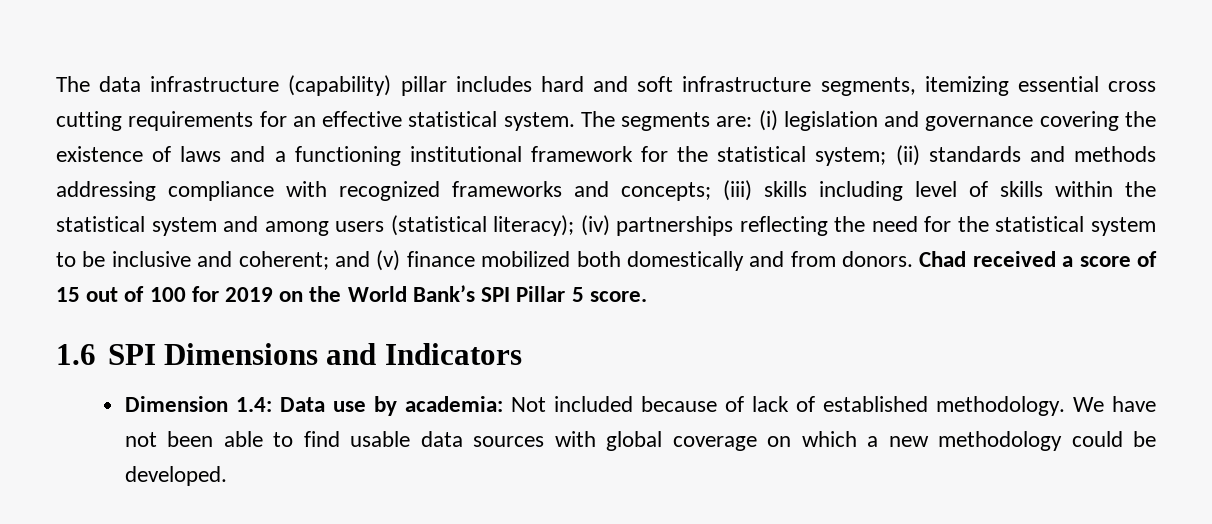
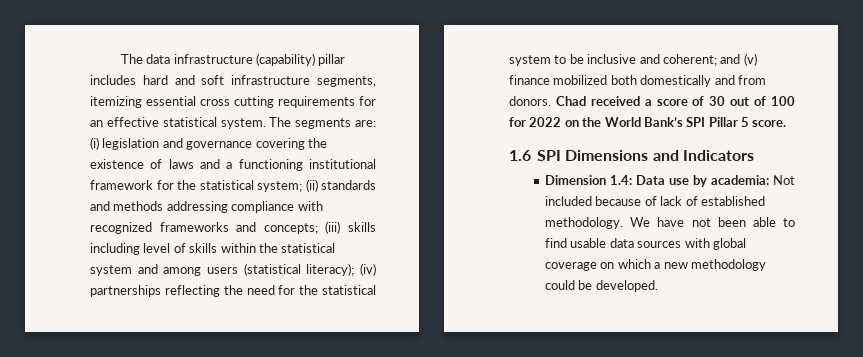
- Chad received a score of 15 out of 100 for 2019 on the World Bank’s SPI Pillar 5 score.
+ Chad received a score of 30 out of 100 for 2022 on the World Bank’s SPI Pillar 5 score.

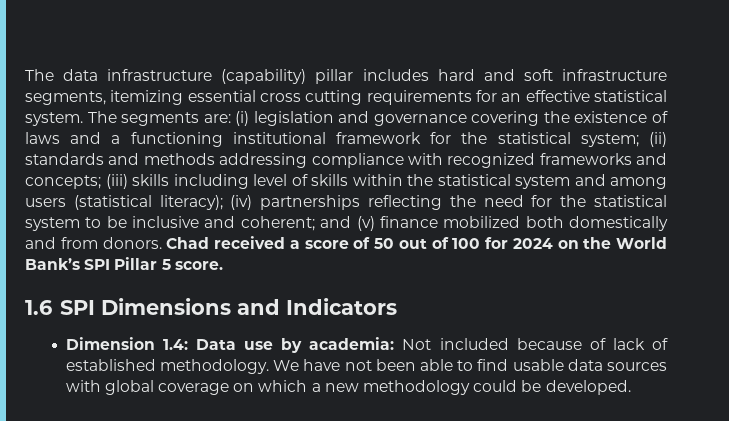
- Chad received a score of 30 out of 100 for 2022 on the World Bank’s SPI Pillar 5 score.
+ Chad received a score of 50 out of 100 for 2024 on the World Bank’s SPI Pillar 5 score.

